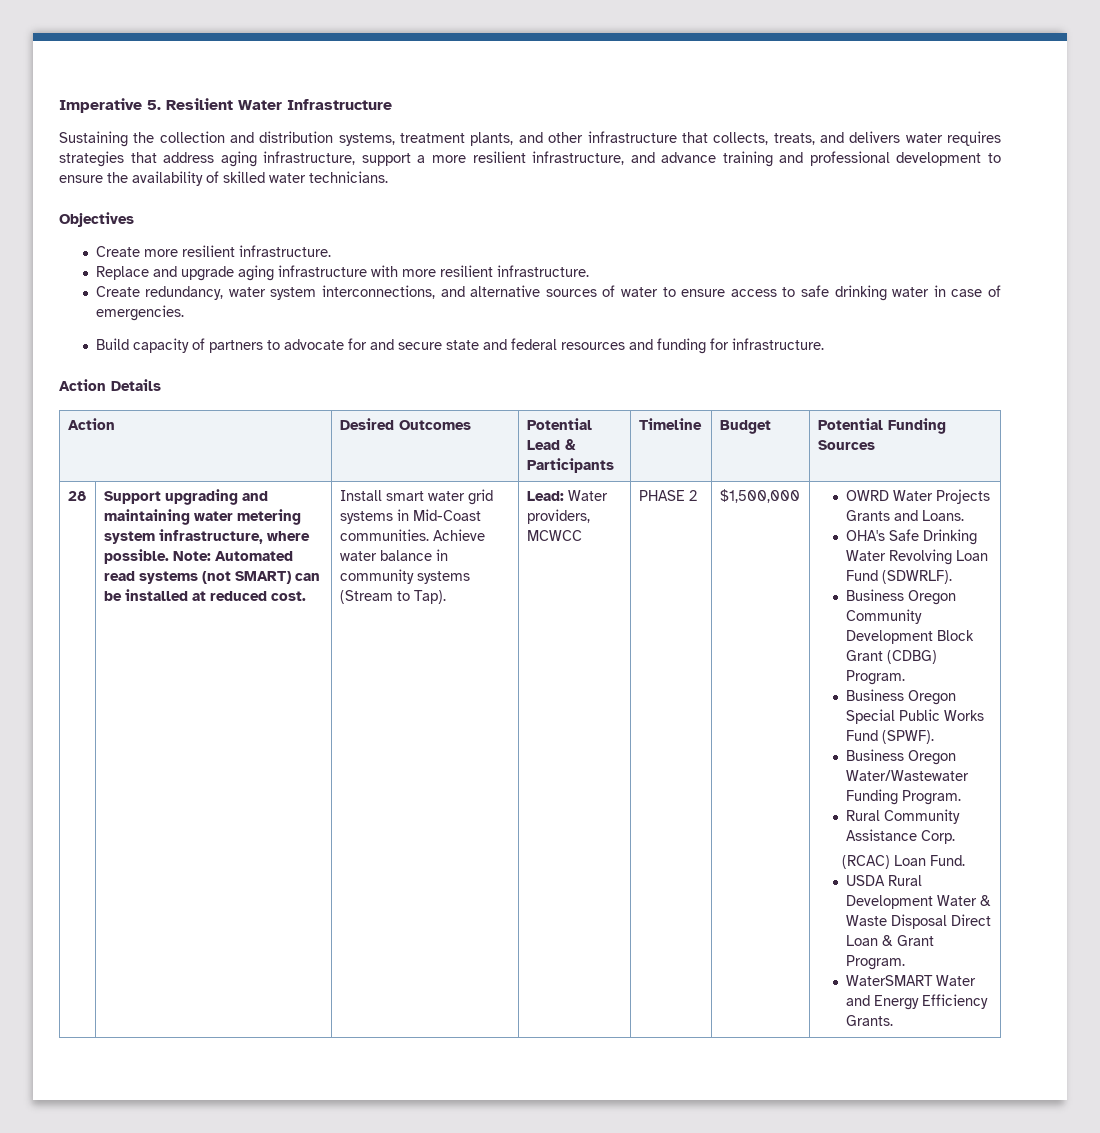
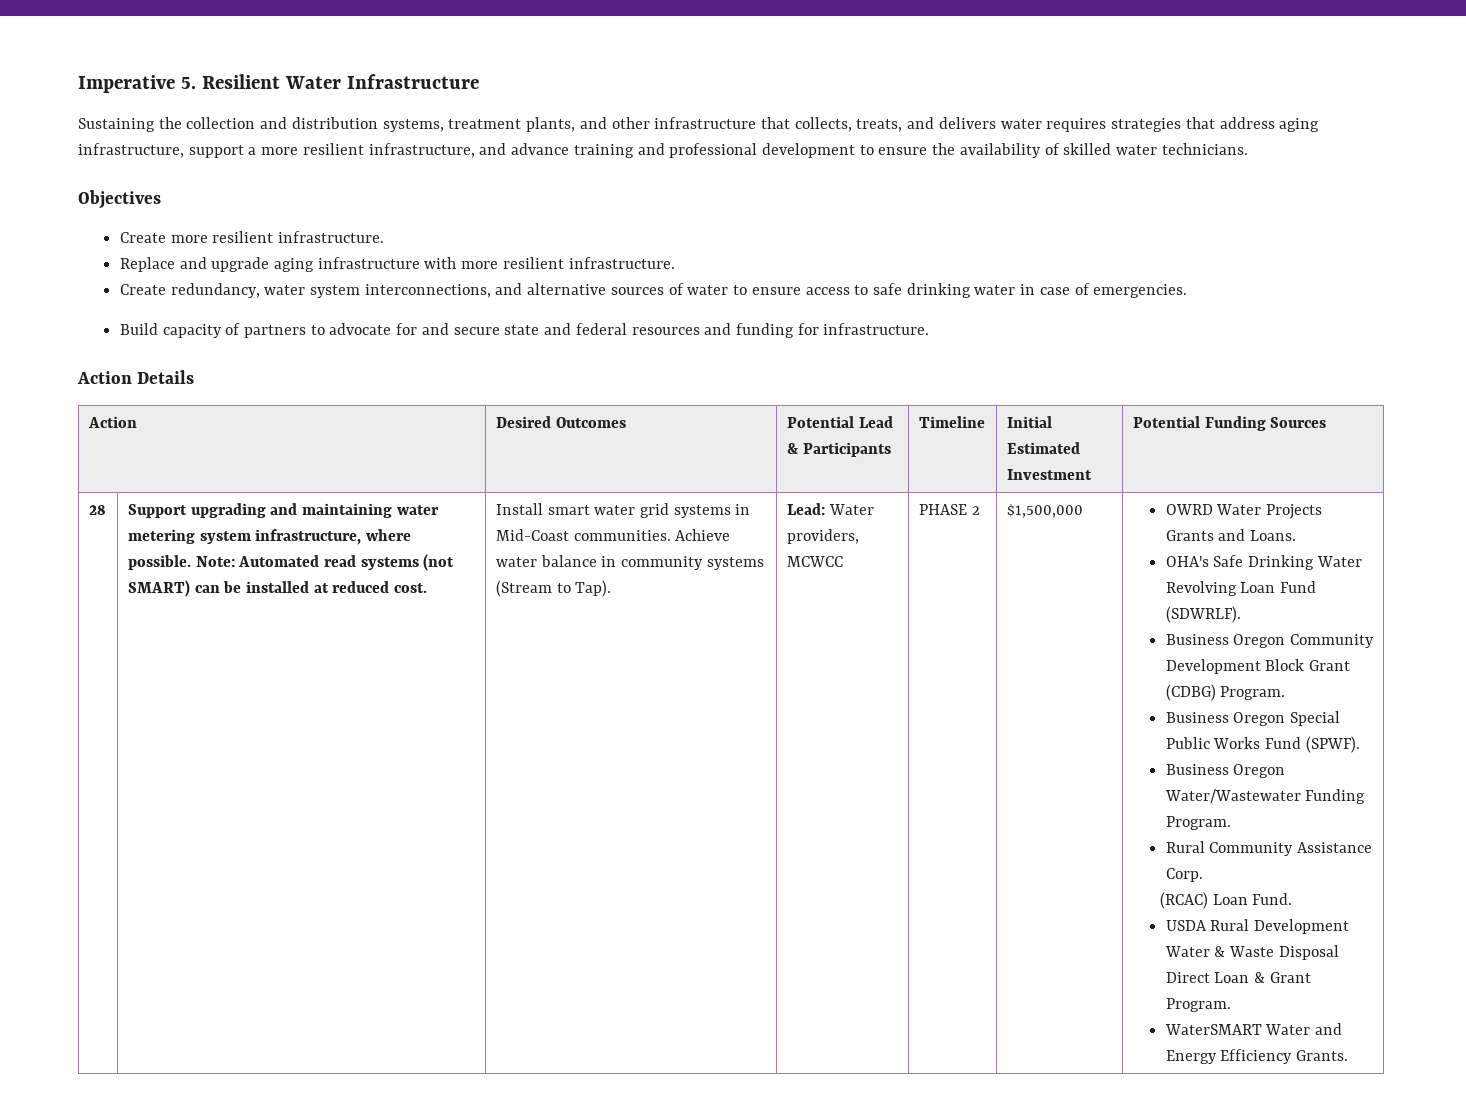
- Action | Desired Outcomes | Potential Lead & Participants | Timeline | Budget | Potential Funding Sources
+ Action | Desired Outcomes | Potential Lead & Participants | Timeline | Initial Estimated Investment | Potential Funding Sources

